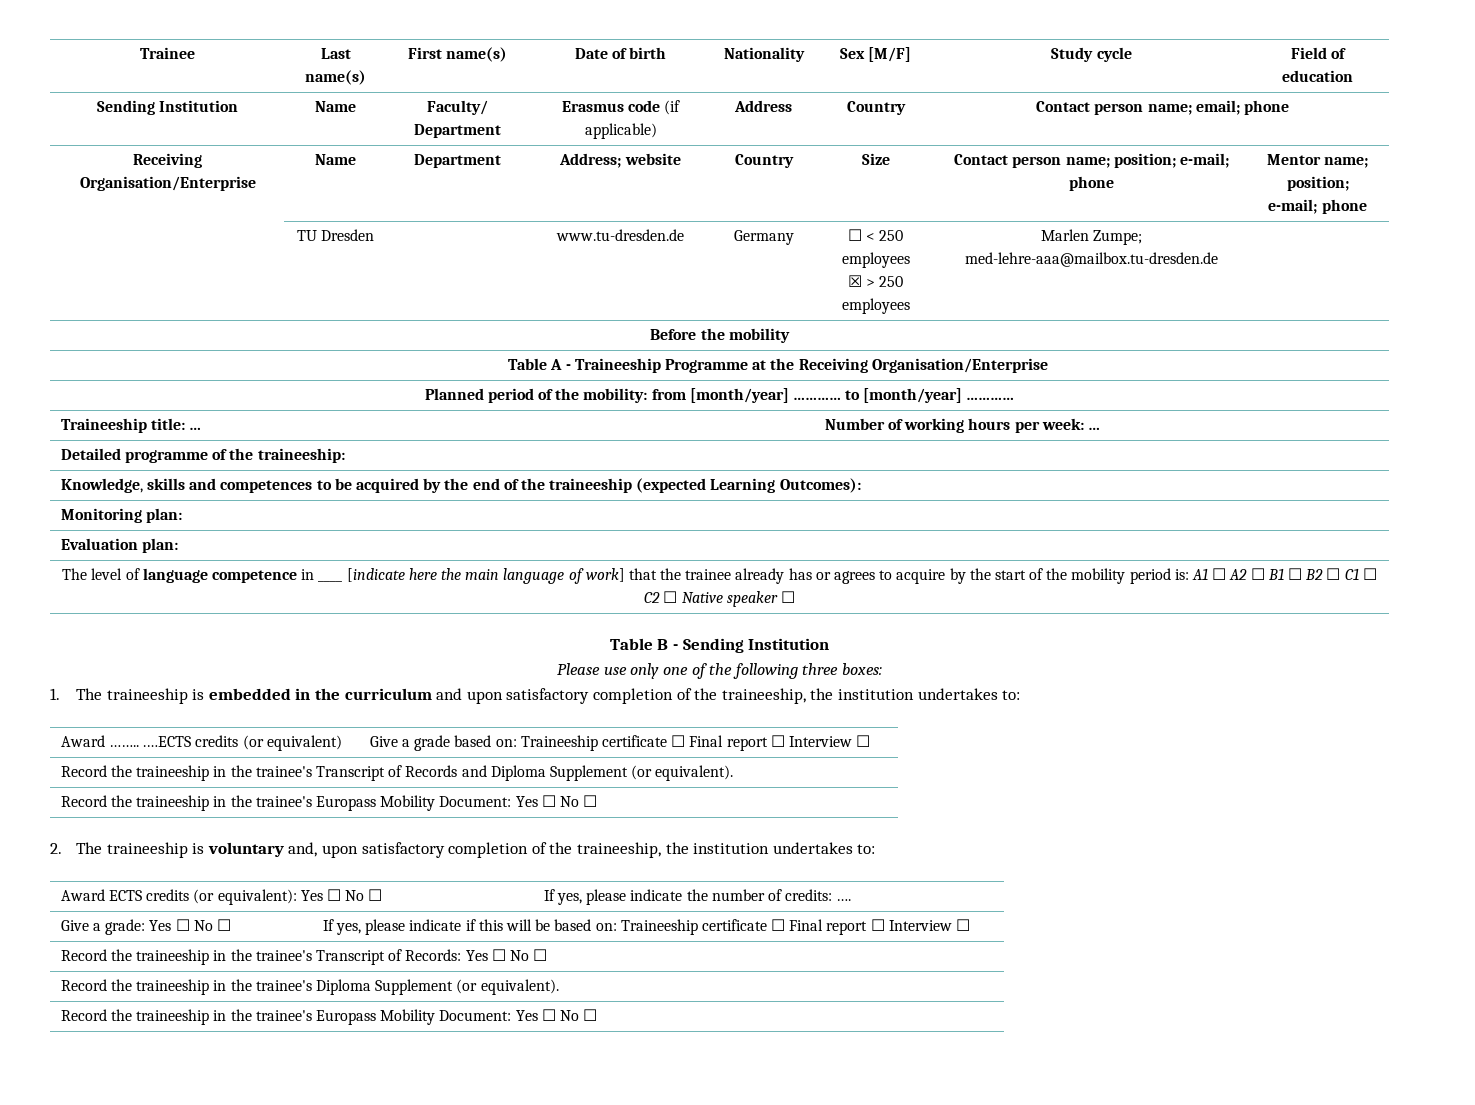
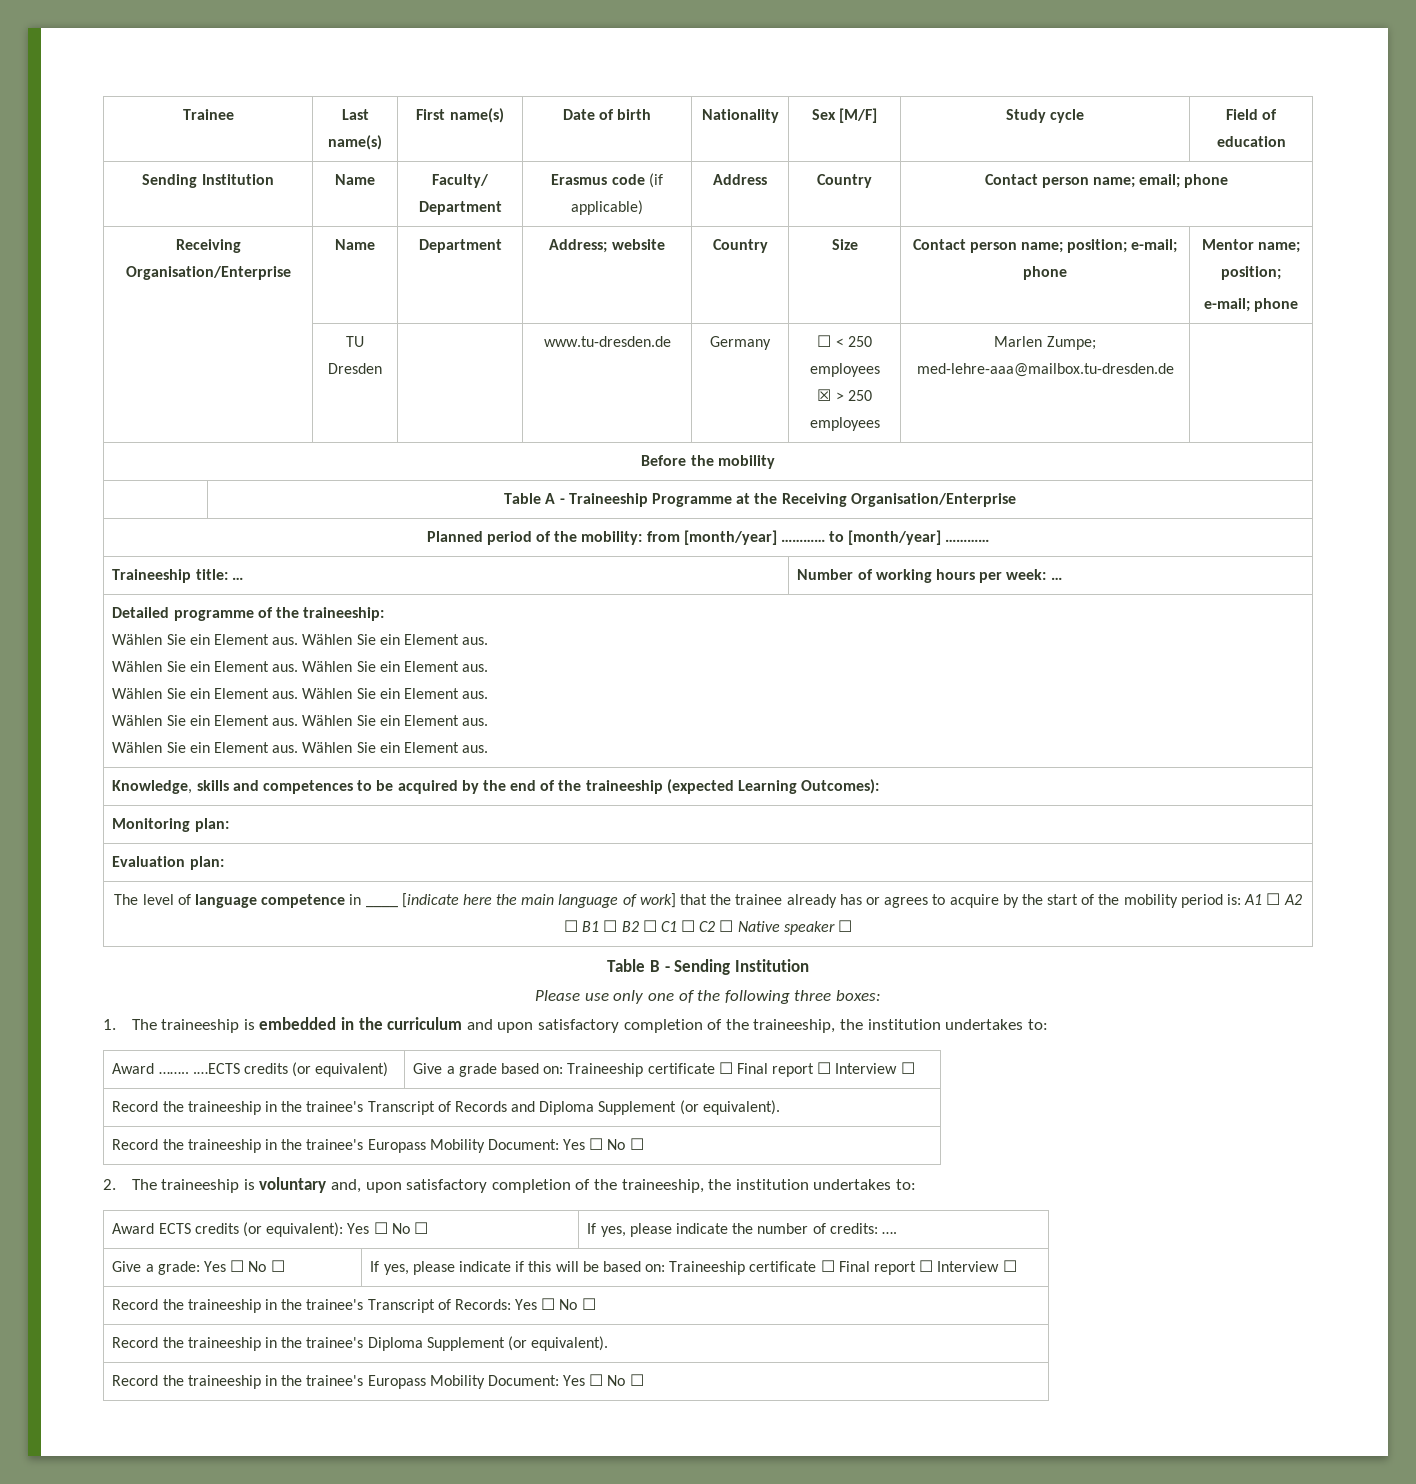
  Detailed programme of the traineeship:
+ Wählen Sie ein Element aus. Wählen Sie ein Element aus.
+ Wählen Sie ein Element aus. Wählen Sie ein Element aus.
+ Wählen Sie ein Element aus. Wählen Sie ein Element aus.
+ Wählen Sie ein Element aus. Wählen Sie ein Element aus.
+ Wählen Sie ein Element aus. Wählen Sie ein Element aus.

